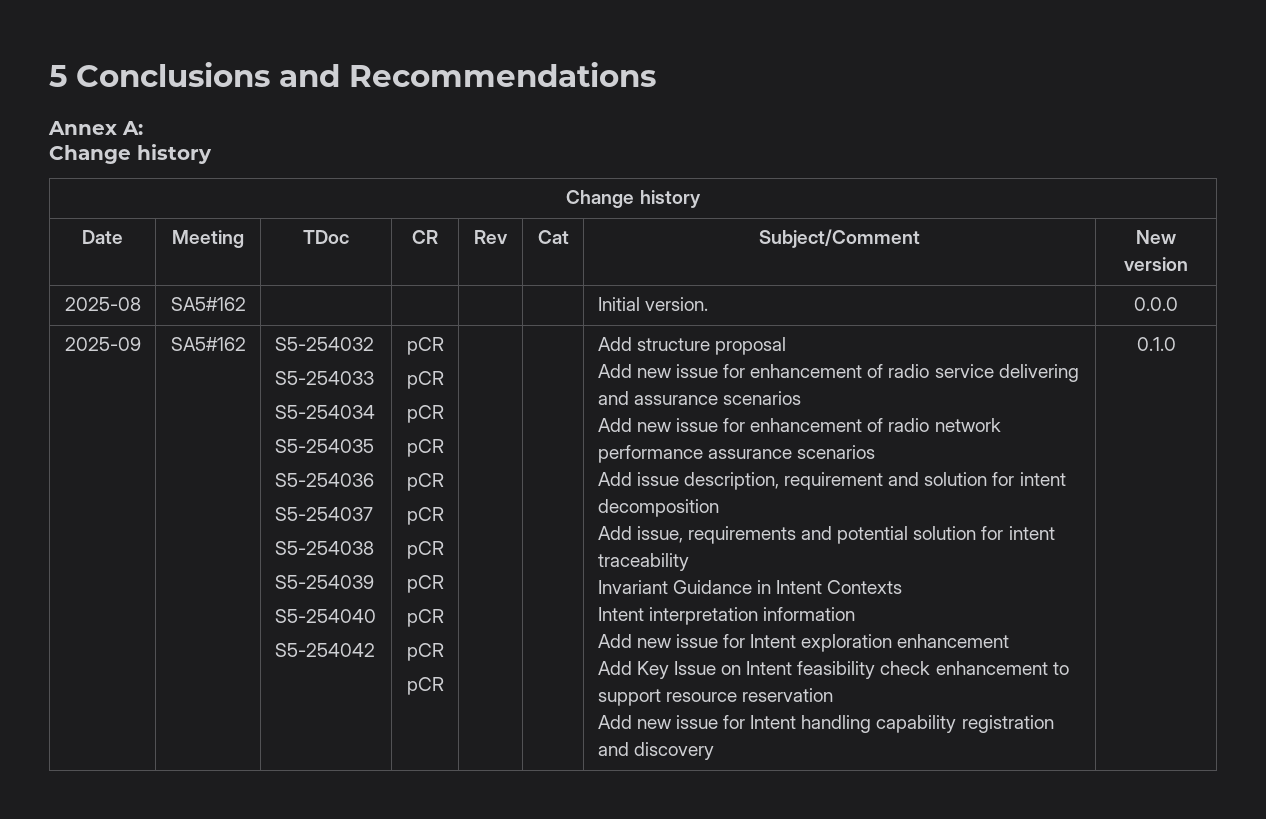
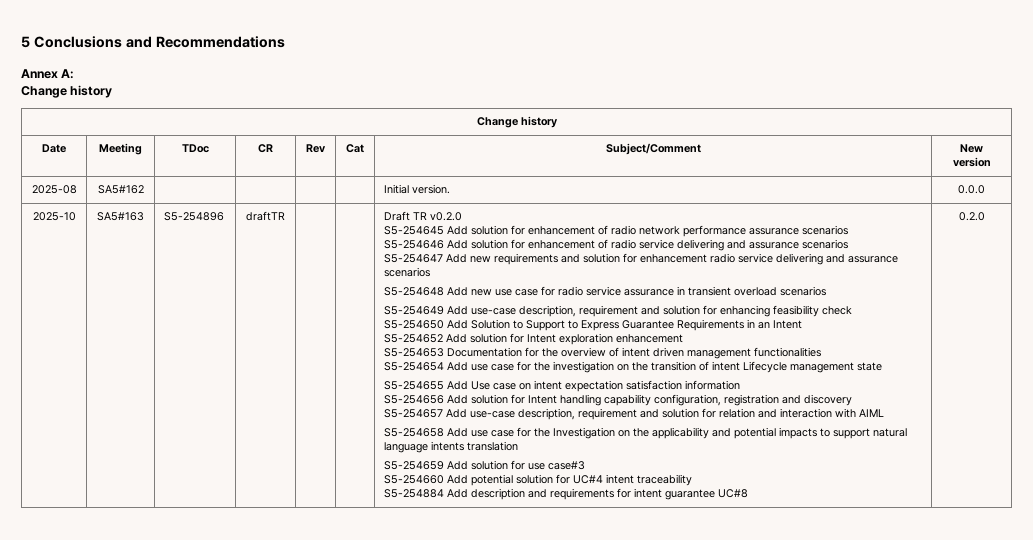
- 2025-09 | SA5#162 | S5-254032
- S5-254033
- S5-254034
- S5-254035
- S5-254036
- S5-254037
- S5-254038
- S5-254039
- S5-254040
- S5-254042 | pCR
- pCR
- pCR
- pCR
- pCR
- pCR
- pCR
- pCR
- pCR
- pCR
- pCR | | | Add structure proposal
- Add new issue for enhancement of radio service delivering and assurance scenarios
+ 2025-10 | SA5#163 | S5‑254896 | draftTR | | | Draft TR v0.2.0
+ S5-254645 Add solution for enhancement of radio network performance assurance scenarios
+ S5-254646 Add solution for enhancement of radio service delivering and assurance scenarios
- Add new issue for enhancement of radio network performance assurance scenarios
- Add issue description, requirement and solution for intent decomposition
- Add issue, requirements and potential solution for intent traceability
- Invariant Guidance in Intent Contexts
- Intent interpretation information
- Add new issue for Intent exploration enhancement
- Add Key Issue on Intent feasibility check enhancement to support resource reservation
- Add new issue for Intent handling capability registration and discovery
+ S5-254647 Add new requirements and solution for enhancement radio service delivering and assurance scenarios
+ S5-254648 Add new use case for radio service assurance in transient overload scenarios
+ S5-254649 Add use-case description, requirement and solution for enhancing feasibility check
+ S5-254650 Add Solution to Support to Express Guarantee Requirements in an Intent
+ S5-254652 Add solution for Intent exploration enhancement
+ S5-254653 Documentation for the overview of intent driven management functionalities
+ S5-254654 Add use case for the investigation on the transition of intent Lifecycle management state
+ S5-254655 Add Use case on intent expectation satisfaction information
+ S5-254656 Add solution for Intent handling capability configuration, registration and discovery
- 0.1.0
+ S5-254657 Add use-case description, requirement and solution for relation and interaction with AIML
+ S5-254658 Add use case for the Investigation on the applicability and potential impacts to support natural language intents translation
+ S5-254659 Add solution for use case#3
+ S5-254660 Add potential solution for UC#4 intent traceability
+ S5-254884 Add description and requirements for intent guarantee UC#8 | 0.2.0

